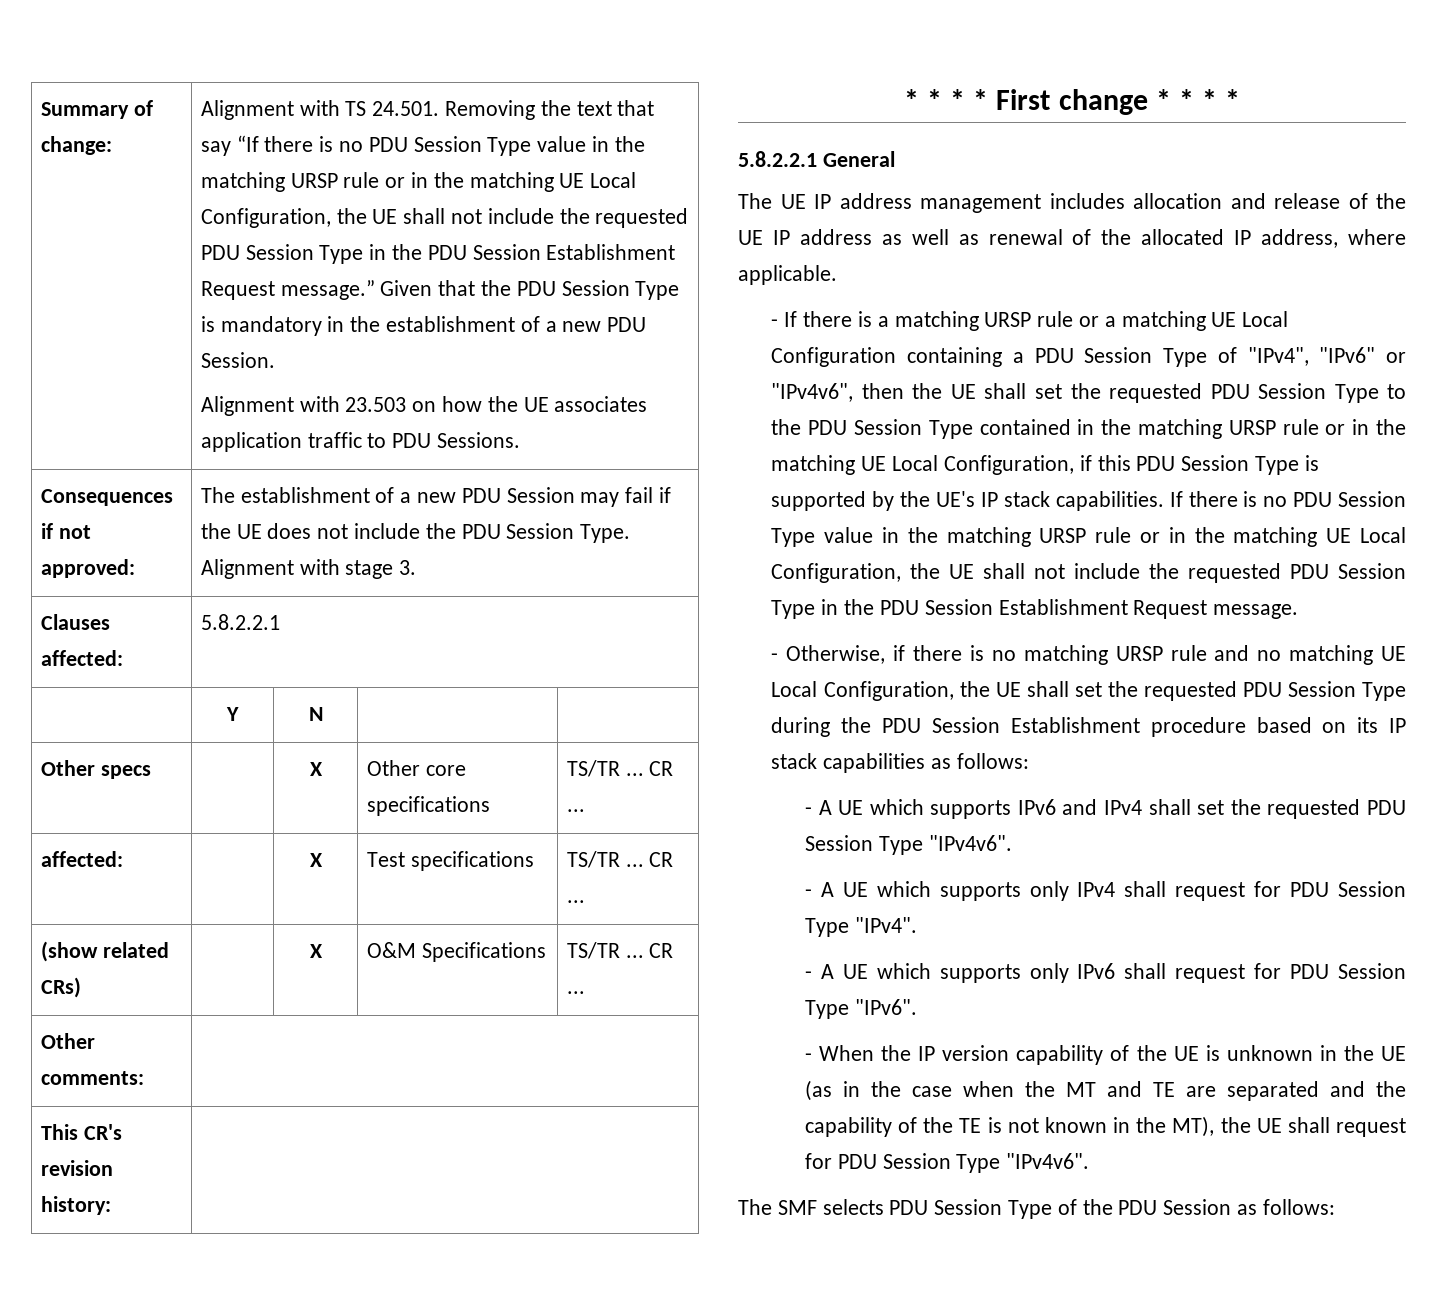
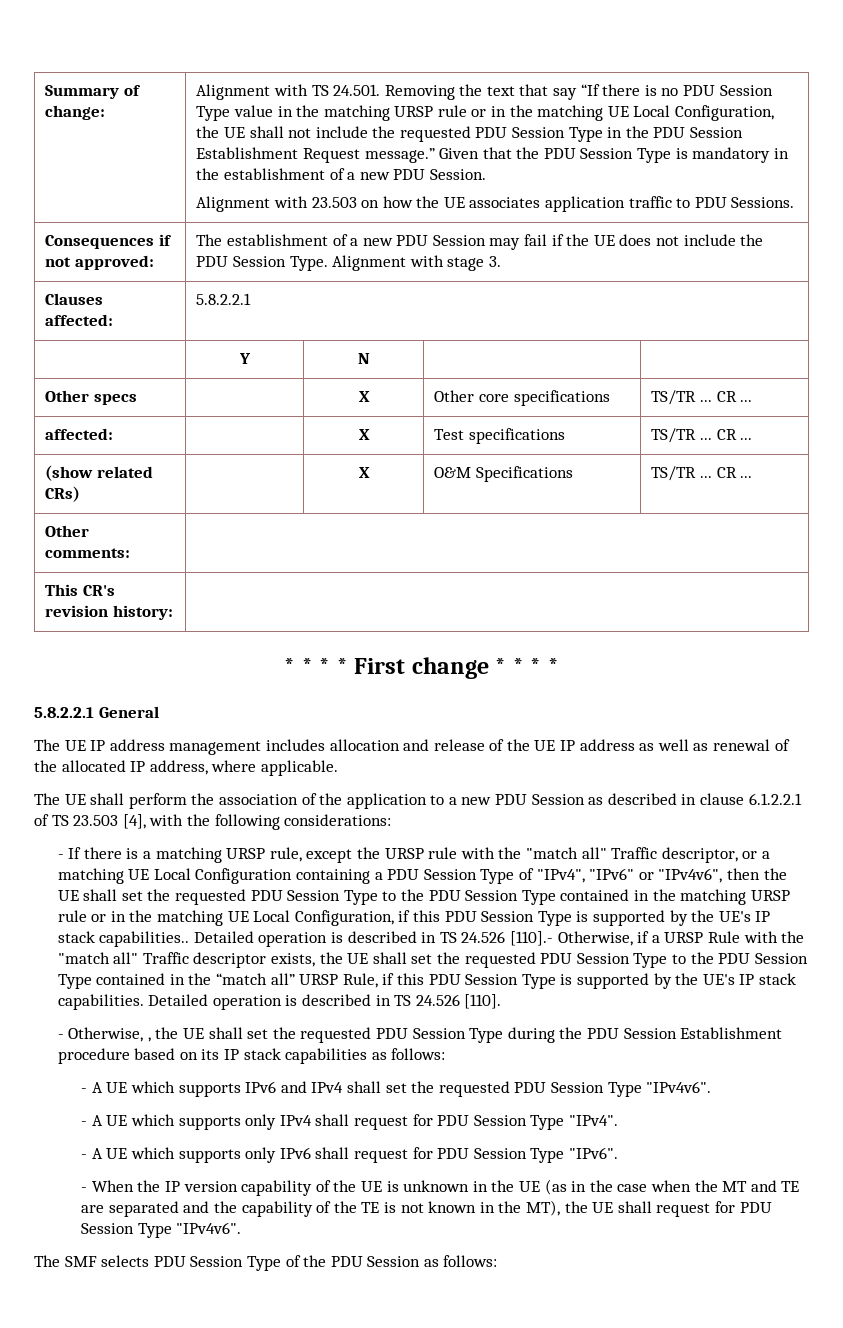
+ The UE shall perform the association of the application to a new PDU Session as described in clause 6.1.2.2.1 of TS 23.503 [4], with the following considerations:
- - If there is a matching URSP rule or a matching UE Local Configuration containing a PDU Session Type of "IPv4", "IPv6" or "IPv4v6", then the UE shall set the requested PDU Session Type to the PDU Session Type contained in the matching URSP rule or in the matching UE Local Configuration, if this PDU Session Type is supported by the UE's IP stack capabilities. If there is no PDU Session Type value in the matching URSP rule or in the matching UE Local Configuration, the UE shall not include the requested PDU Session Type in the PDU Session Establishment Request message.
- - Otherwise, if there is no matching URSP rule and no matching UE Local Configuration, the UE shall set the requested PDU Session Type during the PDU Session Establishment procedure based on its IP stack capabilities as follows:
+ - If there is a matching URSP rule, except the URSP rule with the "match all" Traffic descriptor, or a matching UE Local Configuration containing a PDU Session Type of "IPv4", "IPv6" or "IPv4v6", then the UE shall set the requested PDU Session Type to the PDU Session Type contained in the matching URSP rule or in the matching UE Local Configuration, if this PDU Session Type is supported by the UE's IP stack capabilities.. Detailed operation is described in TS 24.526 [110].- Otherwise, if a URSP Rule with the "match all" Traffic descriptor exists, the UE shall set the requested PDU Session Type to the PDU Session Type contained in the “match all” URSP Rule, if this PDU Session Type is supported by the UE's IP stack capabilities. Detailed operation is described in TS 24.526 [110].
+ - Otherwise, , the UE shall set the requested PDU Session Type during the PDU Session Establishment procedure based on its IP stack capabilities as follows:

